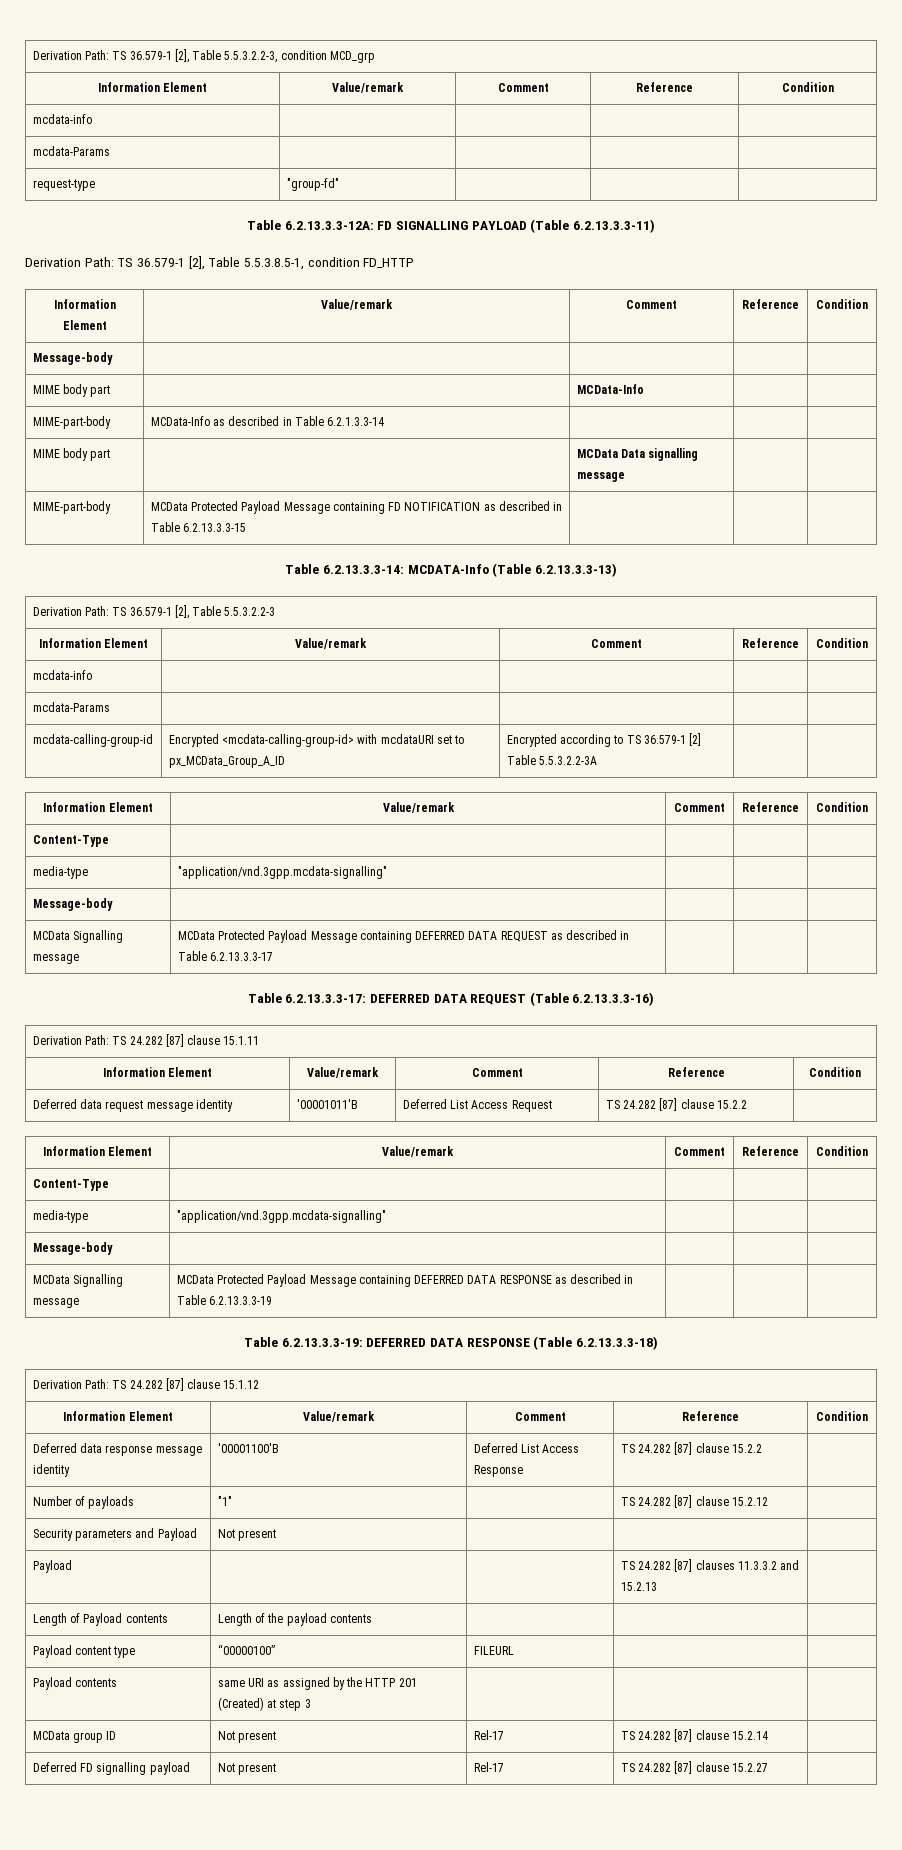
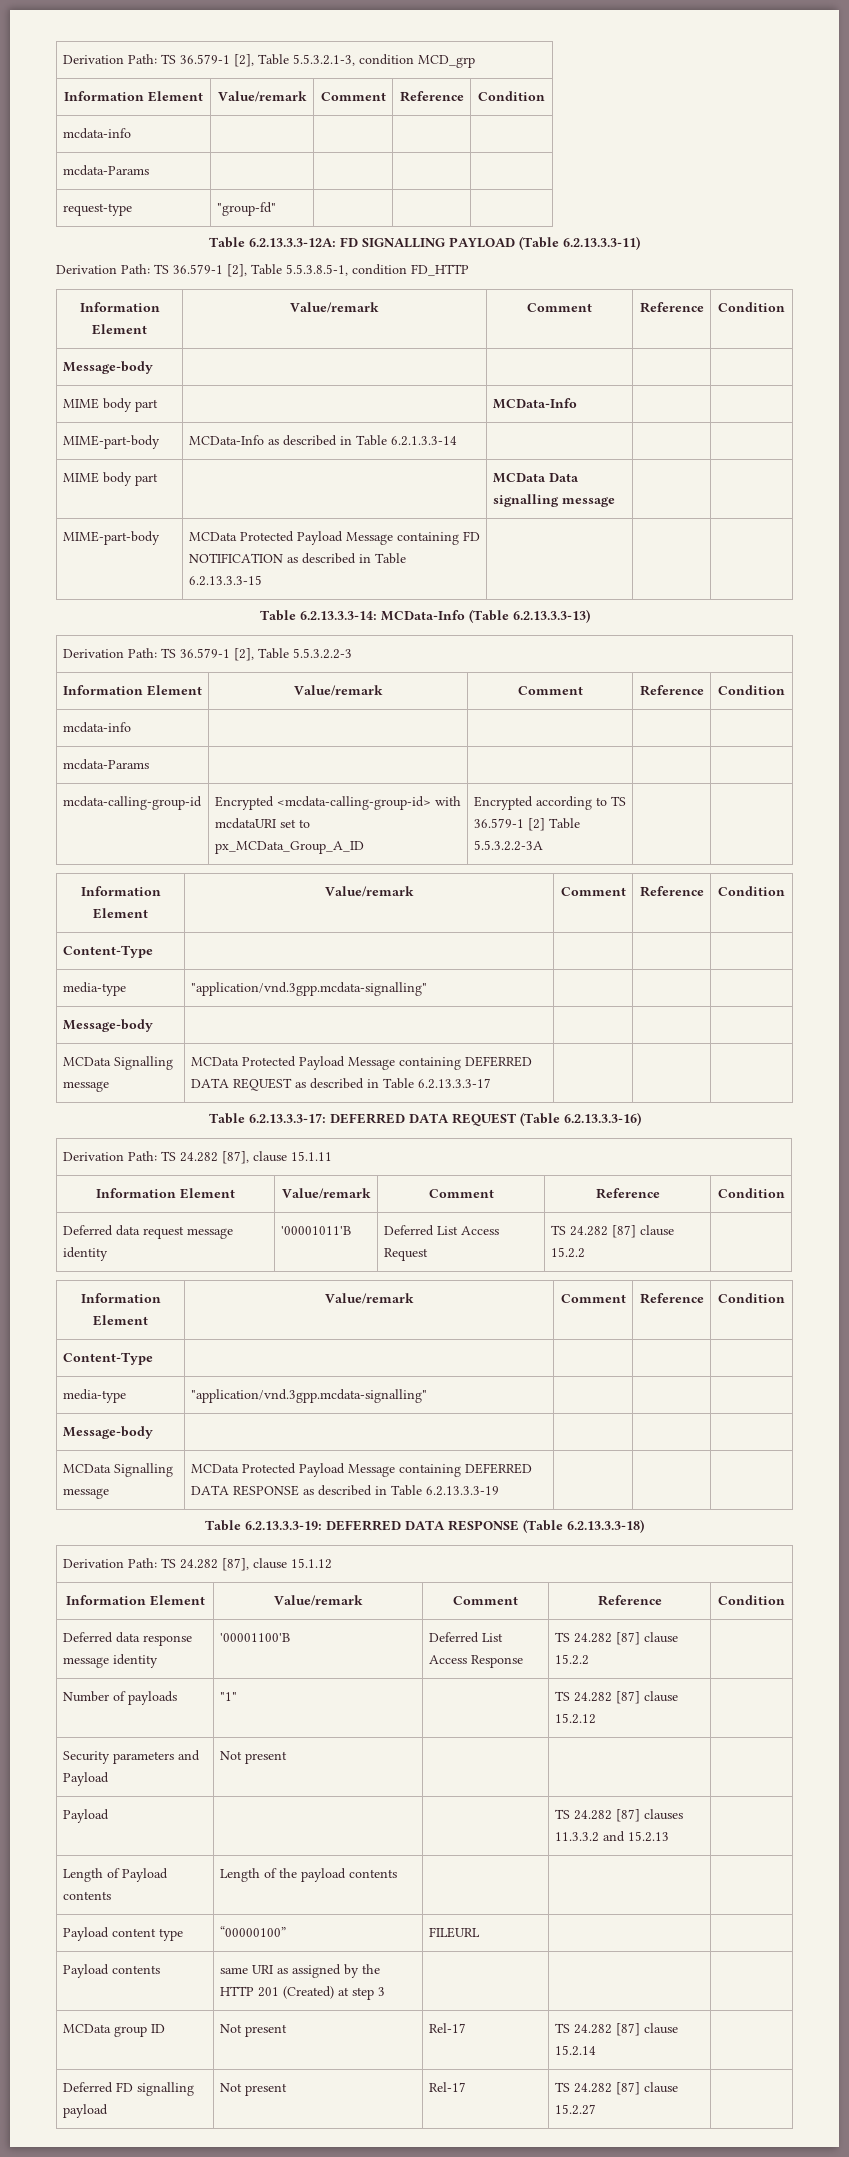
- Derivation Path: TS 36.579-1 [2], Table 5.5.3.2.2-3, condition MCD_grp
+ Derivation Path: TS 36.579-1 [2], Table 5.5.3.2.1-3, condition MCD_grp
- Table 6.2.13.3.3-14: MCDATA-Info (Table 6.2.13.3.3-13)
+ Table 6.2.13.3.3-14: MCData-Info (Table 6.2.13.3.3-13)
- Derivation Path: TS 24.282 [87] clause 15.1.11
+ Derivation Path: TS 24.282 [87], clause 15.1.11
- Derivation Path: TS 24.282 [87] clause 15.1.12
+ Derivation Path: TS 24.282 [87], clause 15.1.12

